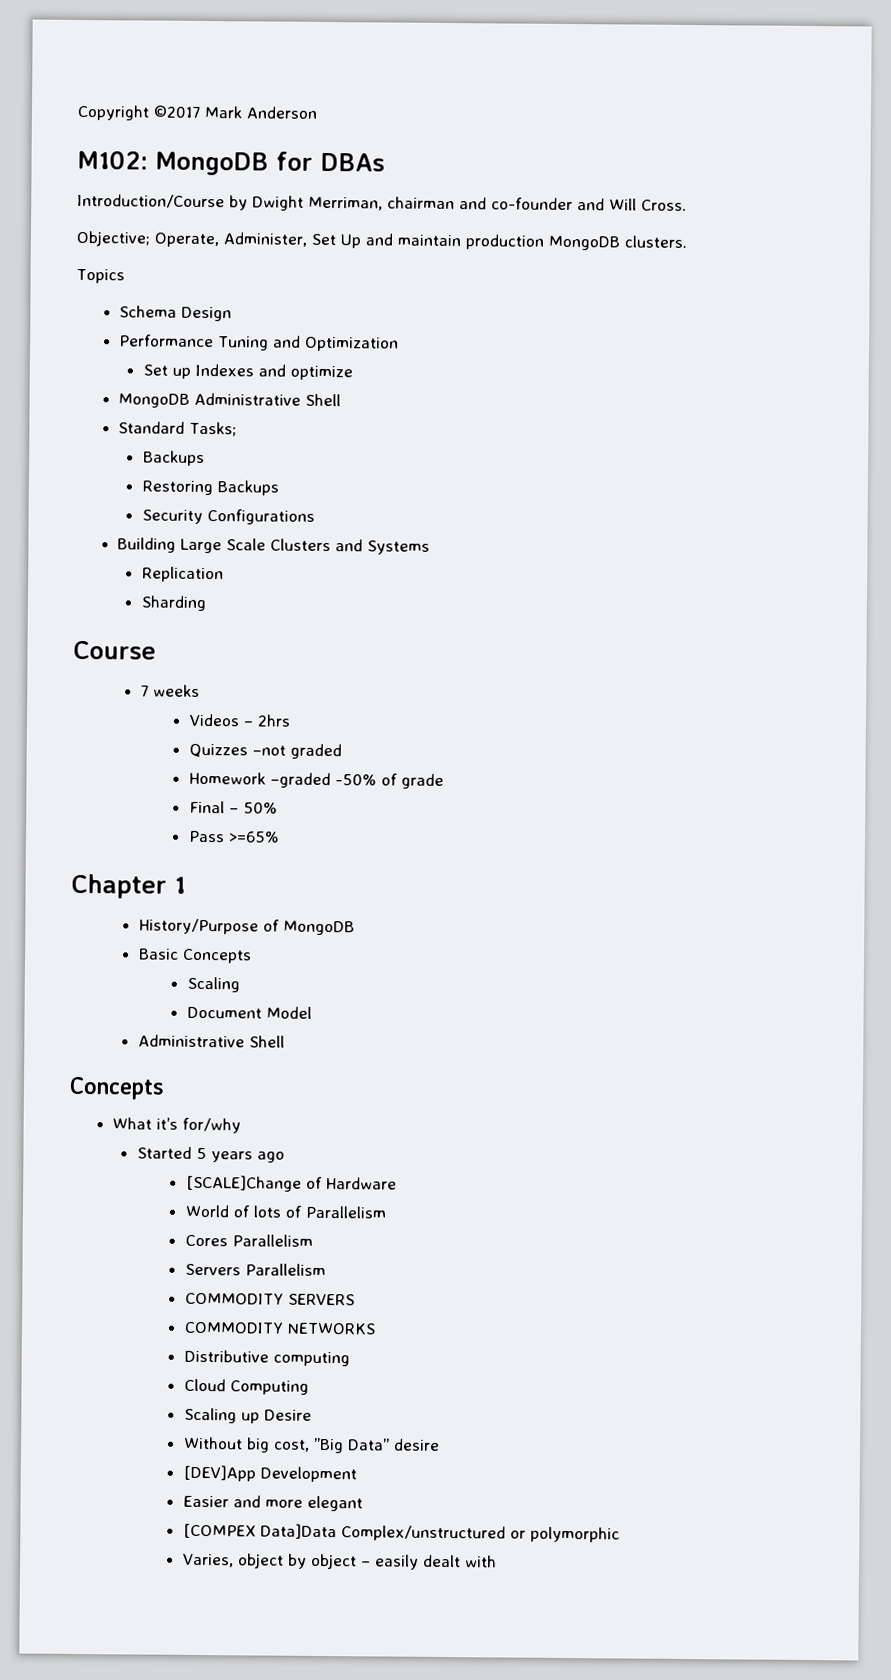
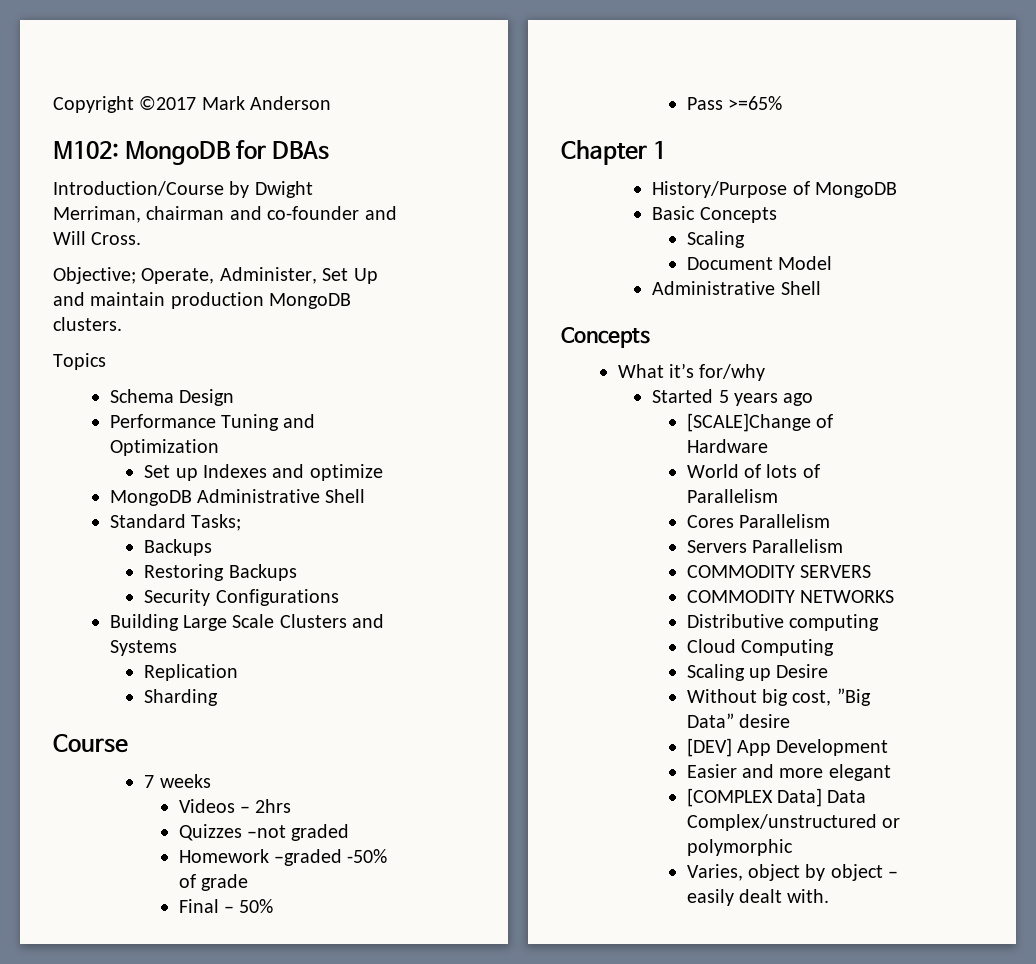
- [DEV]App Development
+ [DEV] App Development
- [COMPEX Data]Data Complex/unstructured or polymorphic
+ [COMPLEX Data] Data Complex/unstructured or polymorphic
- Varies, object by object – easily dealt with
+ Varies, object by object – easily dealt with.

